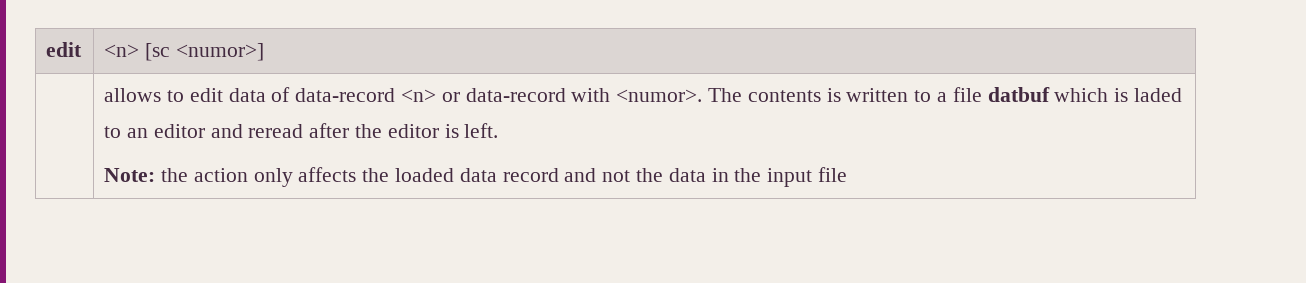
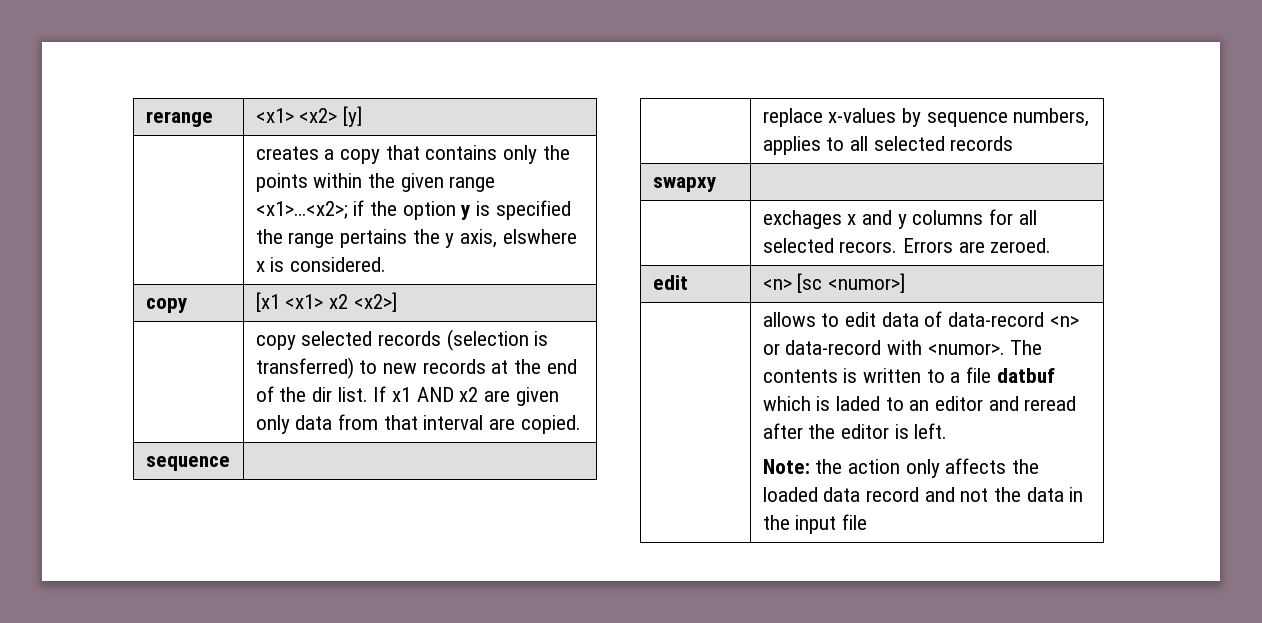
+ rerange | <x1> <x2> [y]
+ | creates a copy that contains only the points within the given range <x1>…<x2>; if the option y is specified the range pertains the y axis, elswhere x is considered.
+ copy | [x1 <x1> x2 <x2>]
+ | copy selected records (selection is transferred) to new records at the end of the dir list. If x1 AND x2 are given only data from that interval are copied.
+ sequence |
+ | replace x-values by sequence numbers, applies to all selected records
+ swapxy |
+ | exchages x and y columns for all selected recors. Errors are zeroed.

